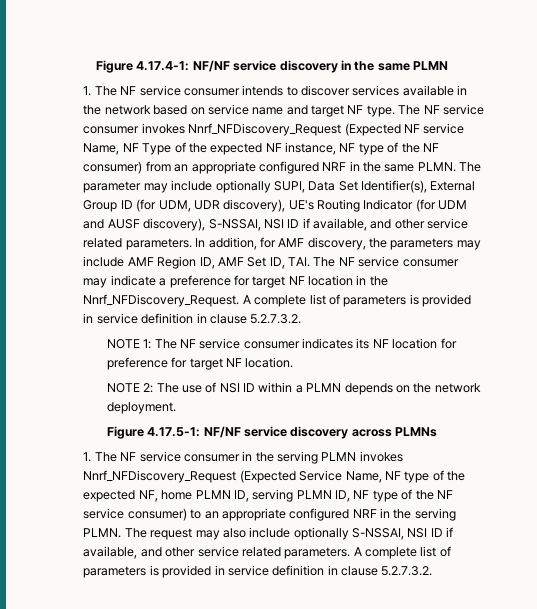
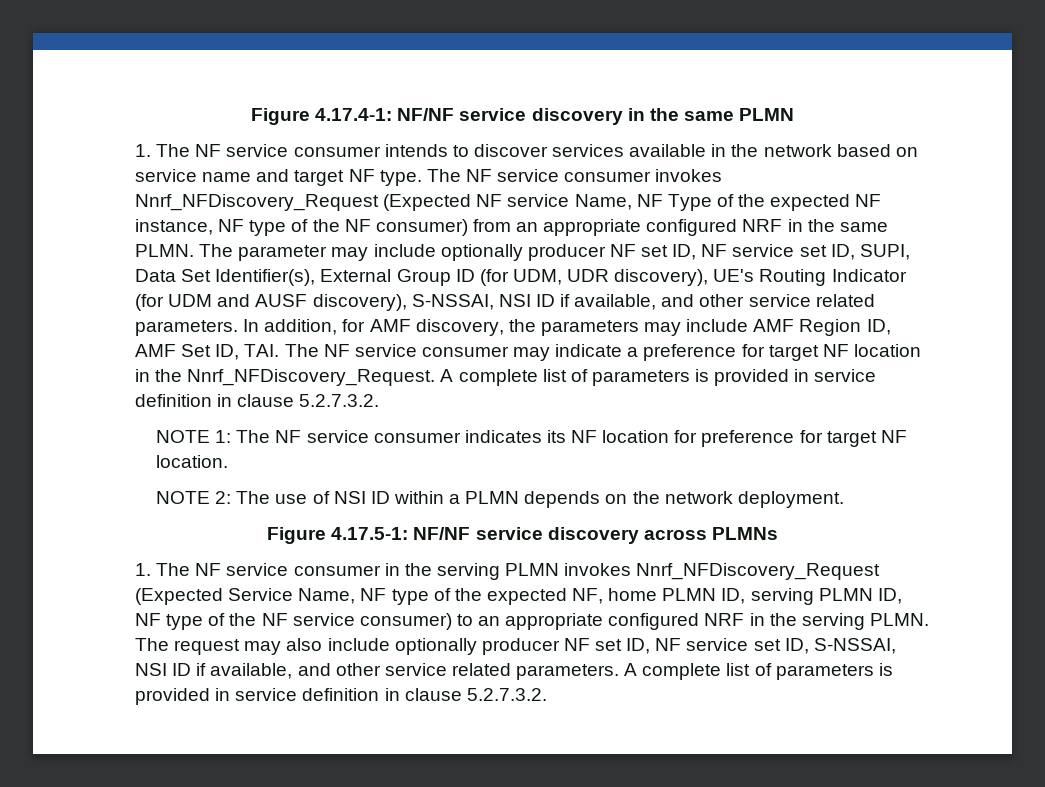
- The parameter may include optionally SUPI, Data Set Identifier(s), External Group ID (for UDM, UDR discovery), UE's Routing Indicator (for UDM and AUSF discovery), S-NSSAI, NSI ID if available, and other service related parameters.
+ The parameter may include optionally producer NF set ID, NF service set ID, SUPI, Data Set Identifier(s), External Group ID (for UDM, UDR discovery), UE's Routing Indicator (for UDM and AUSF discovery), S-NSSAI, NSI ID if available, and other service related parameters.
- The request may also include optionally S-NSSAI, NSI ID if available, and other service related parameters.
+ The request may also include optionally producer NF set ID, NF service set ID, S-NSSAI, NSI ID if available, and other service related parameters.

